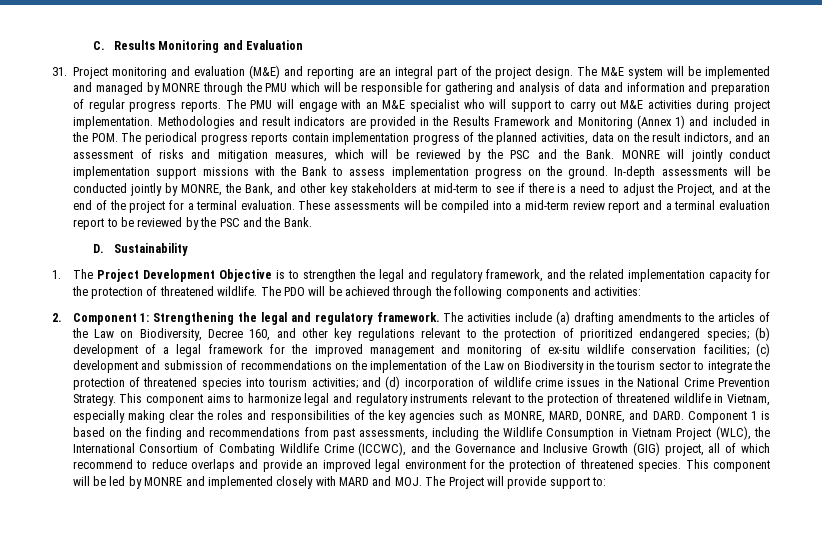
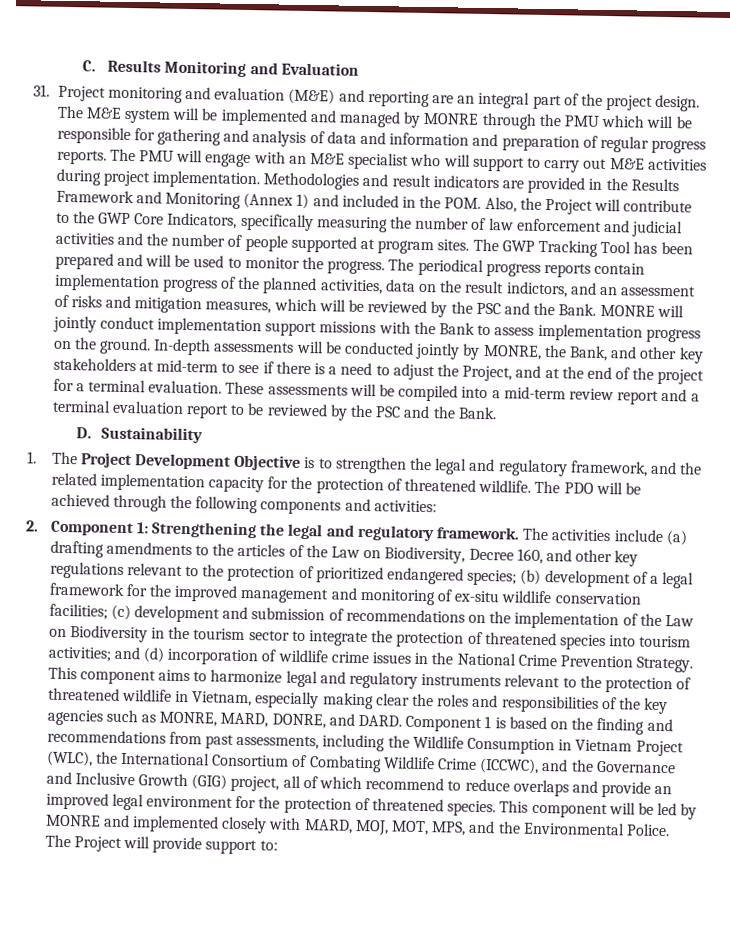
- Methodologies and result indicators are provided in the Results Framework and Monitoring (Annex 1) and included in the POM. The periodical progress reports contain implementation progress of the planned activities, data on the result indictors, and an assessment of risks and mitigation measures, which will be reviewed by the PSC and the Bank.
+ Methodologies and result indicators are provided in the Results Framework and Monitoring (Annex 1) and included in the POM. Also, the Project will contribute to the GWP Core Indicators, specifically measuring the number of law enforcement and judicial activities and the number of people supported at program sites. The GWP Tracking Tool has been prepared and will be used to monitor the progress. The periodical progress reports contain implementation progress of the planned activities, data on the result indictors, and an assessment of risks and mitigation measures, which will be reviewed by the PSC and the Bank.
- This component will be led by MONRE and implemented closely with MARD and MOJ. The Project will provide support to:
+ This component will be led by MONRE and implemented closely with MARD, MOJ, MOT, MPS, and the Environmental Police. The Project will provide support to:

